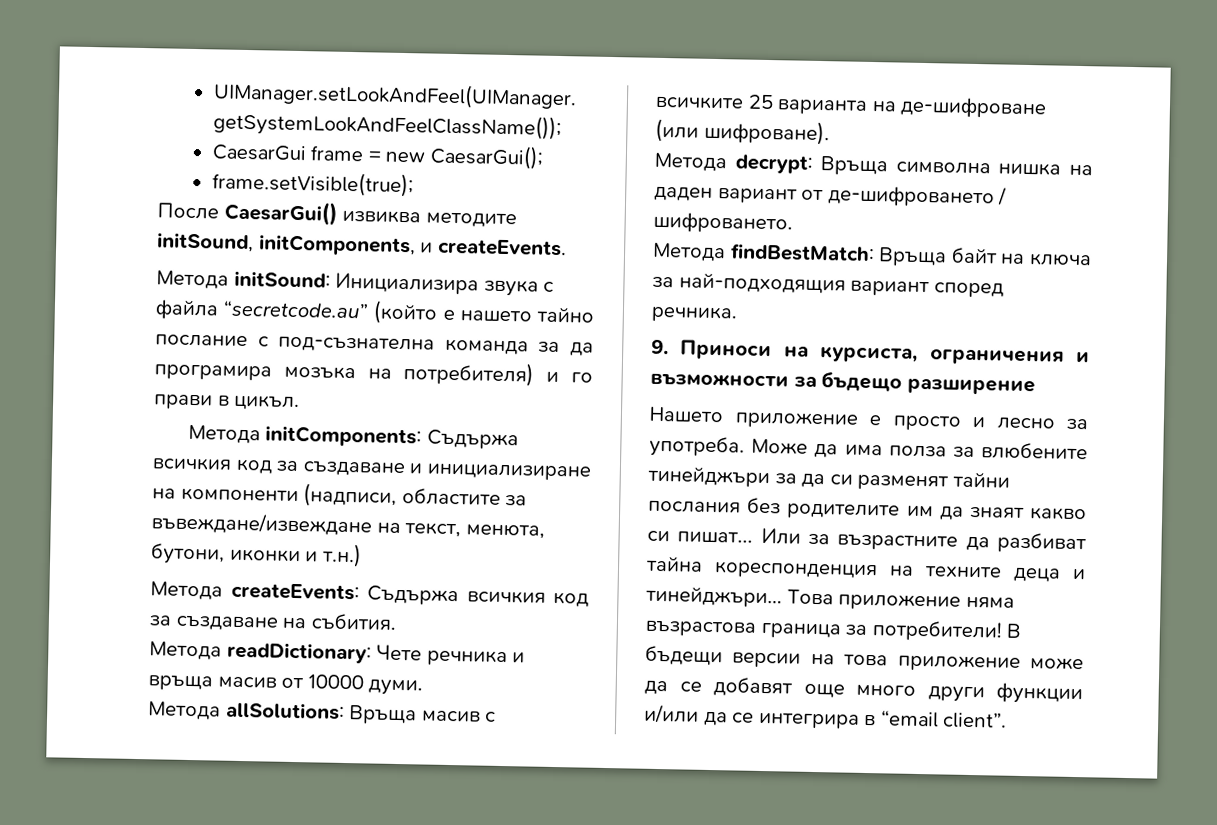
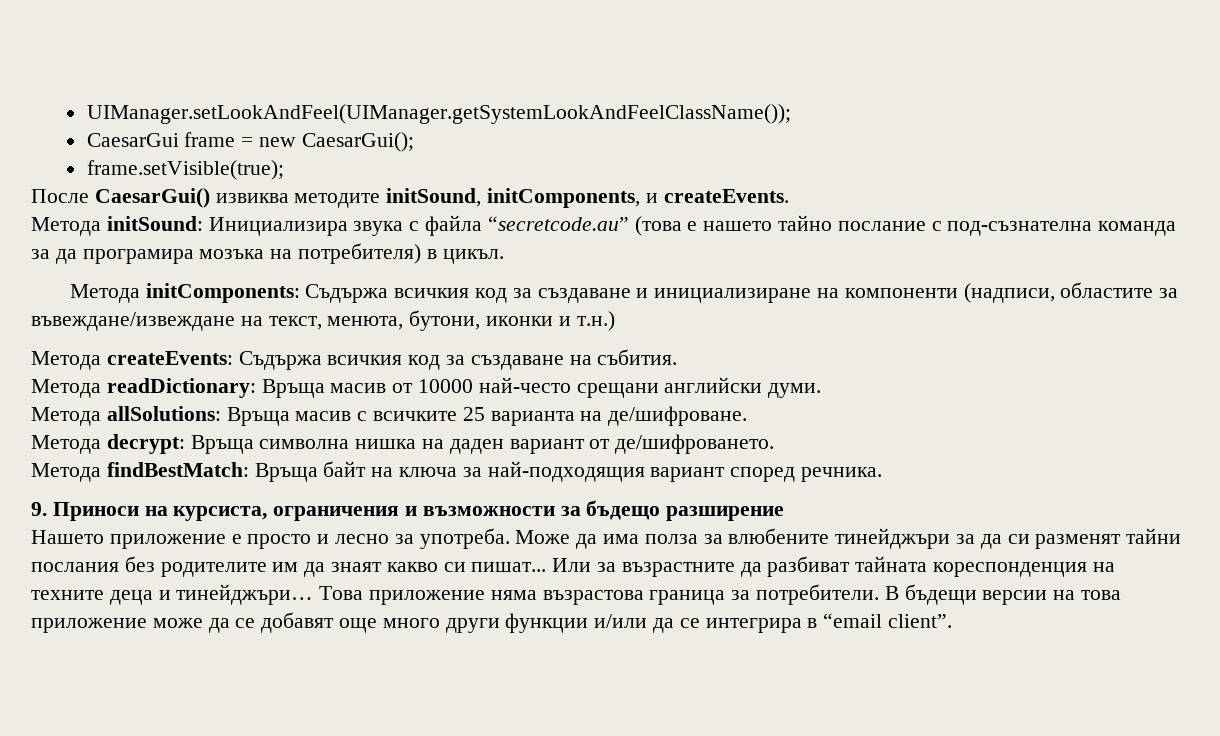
- Метода initSound: Инициализира звука с файла “secretcode.au” (който е нашето тайно послание с под-съзнателна команда за да програмира мозъка на потребителя) и го прави в цикъл.
+ Метода initSound: Инициализира звука с файла “secretcode.au” (това е нашето тайно послание с под-съзнателна команда за да програмира мозъка на потребителя) в цикъл.
- Метода readDictionary: Чете речника и връща масив от 10000 думи.
+ Метода readDictionary: Връща масив от 10000 най-често срещани английски думи.
- Метода allSolutions: Връща масив с всичките 25 варианта на де-шифроване (или шифроване).
+ Метода allSolutions: Връща масив с всичките 25 варианта на де/шифроване.
- Метода decrypt: Връща символна нишка на даден вариант от де-шифроването / шифроването.
+ Метода decrypt: Връща символна нишка на даден вариант от де/шифроването.
- Или за възрастните да разбиват тайна кореспонденция на техните деца и тинейджъри…
+ Или за възрастните да разбиват тайната кореспонденция на техните деца и тинейджъри…
- Това приложение няма възрастова граница за потребители!
+ Това приложение няма възрастова граница за потребители.

